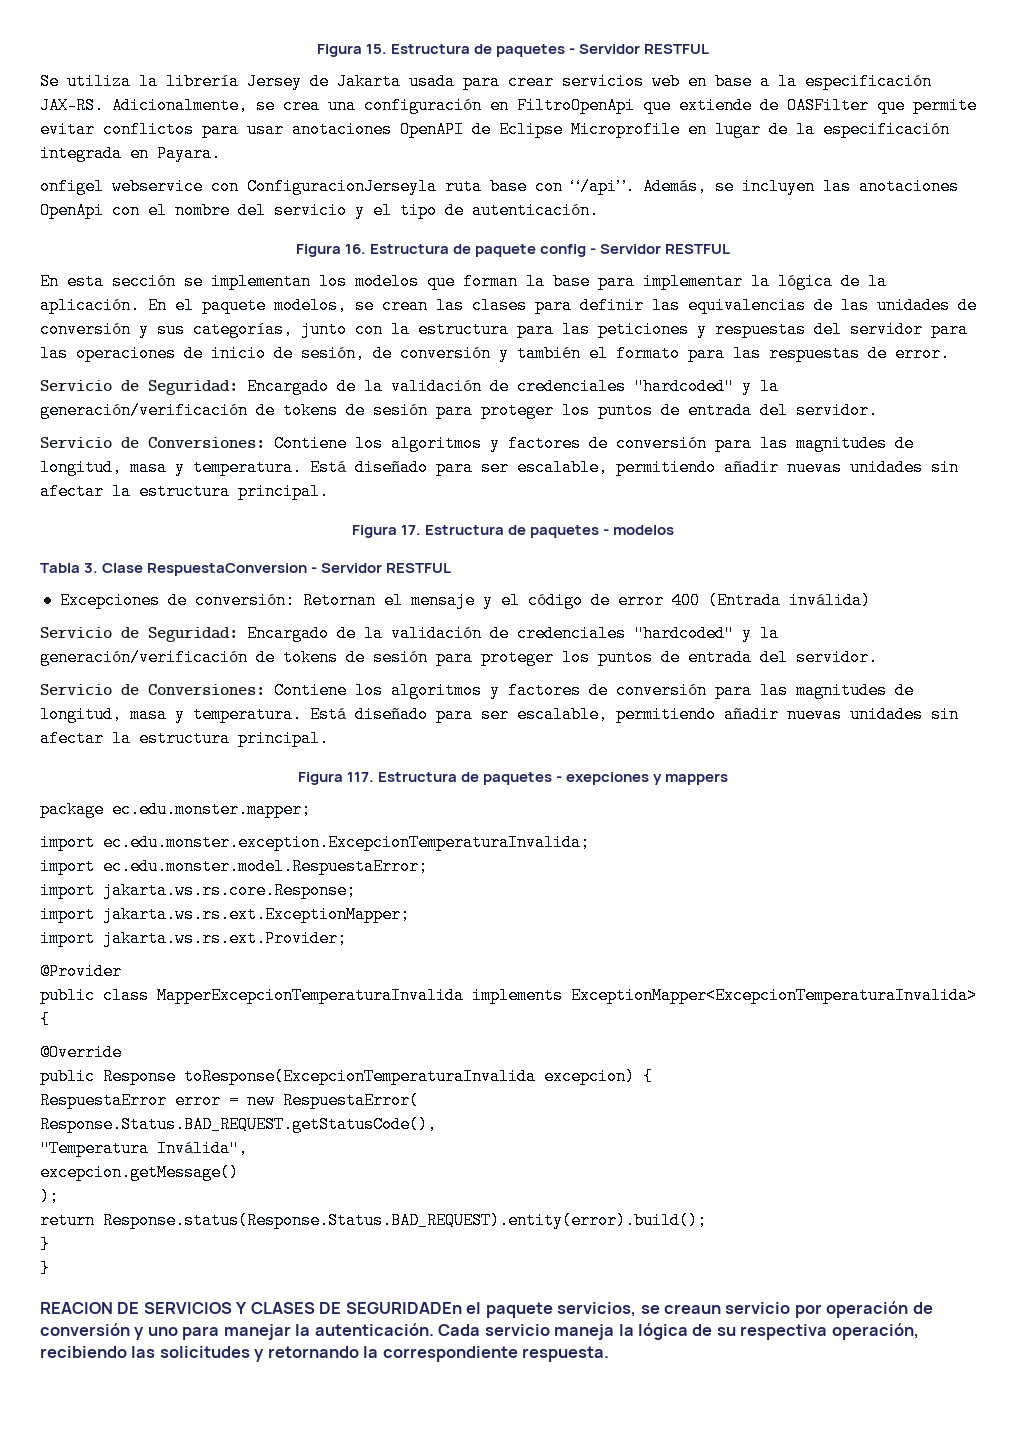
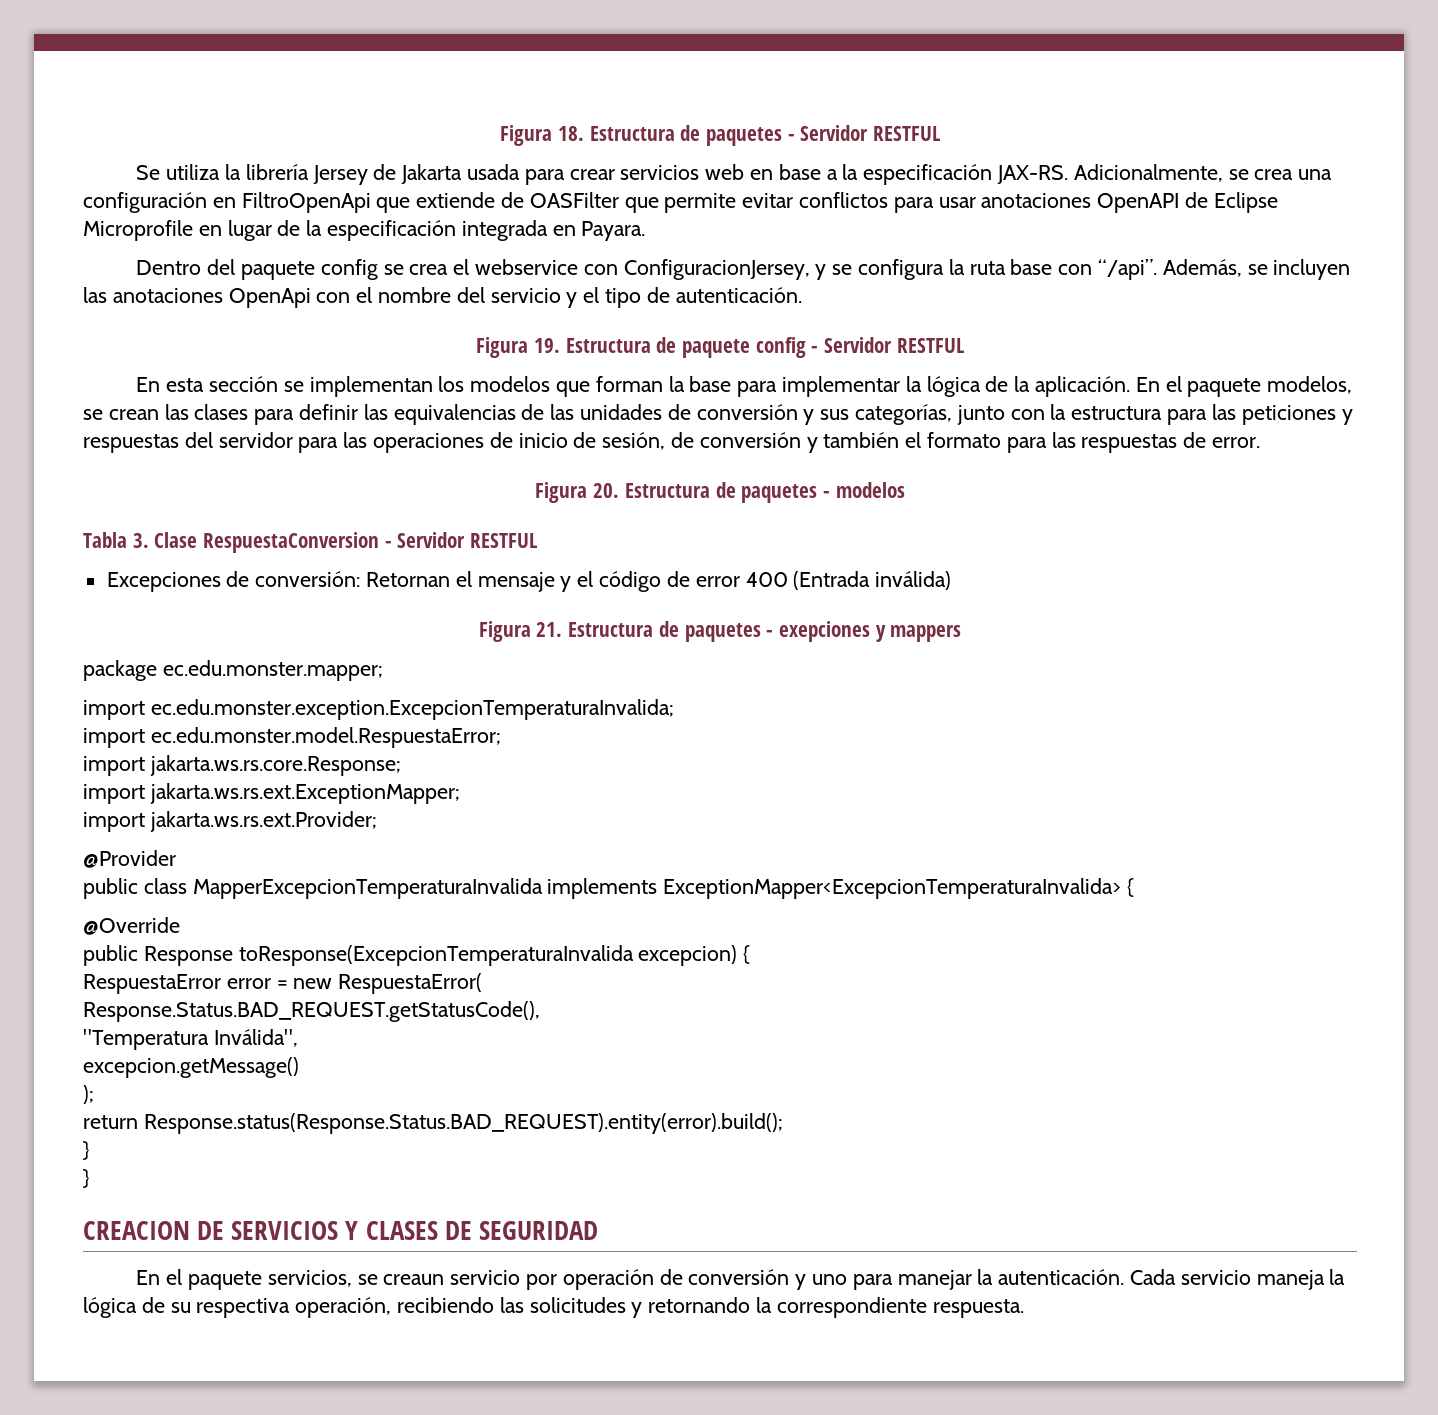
- Figura 15. Estructura de paquetes - Servidor RESTFUL
+ Figura 18. Estructura de paquetes - Servidor RESTFUL
- onfigel webservice con ConfiguracionJerseyla ruta base con “/api”.
+ Dentro del paquete config se crea el webservice con ConfiguracionJersey, y se configura la ruta base con “/api”.
- Figura 16. Estructura de paquete config - Servidor RESTFUL
+ Figura 19. Estructura de paquete config - Servidor RESTFUL
  En el paquete modelos, se crean las clases para definir las equivalencias de las unidades de conversión y sus categorías, junto con la estructura para las peticiones y respuestas del servidor para las operaciones de inicio de sesión, de conversión y también el formato para las respuestas de error.
- Servicio de Seguridad: Encargado de la validación de credenciales "hardcoded" y la generación/verificación de tokens de sesión para proteger los puntos de entrada del servidor.
- Servicio de Conversiones: Contiene los algoritmos y factores de conversión para las magnitudes de longitud, masa y temperatura. Está diseñado para ser escalable, permitiendo añadir nuevas unidades sin afectar la estructura principal.
- Figura 17. Estructura de paquetes - modelos
+ Figura 20. Estructura de paquetes - modelos
  Excepciones de conversión: Retornan el mensaje y el código de error 400 (Entrada inválida)
- Servicio de Seguridad: Encargado de la validación de credenciales "hardcoded" y la generación/verificación de tokens de sesión para proteger los puntos de entrada del servidor.
- Servicio de Conversiones: Contiene los algoritmos y factores de conversión para las magnitudes de longitud, masa y temperatura. Está diseñado para ser escalable, permitiendo añadir nuevas unidades sin afectar la estructura principal.
- Figura 117. Estructura de paquetes - exepciones y mappers
+ Figura 21. Estructura de paquetes - exepciones y mappers
- REACION DE SERVICIOS Y CLASES DE SEGURIDADEn el paquete servicios, se creaun servicio por operación de conversión y uno para manejar la autenticación.
+ CREACION DE SERVICIOS Y CLASES DE SEGURIDAD
+ En el paquete servicios, se creaun servicio por operación de conversión y uno para manejar la autenticación.

